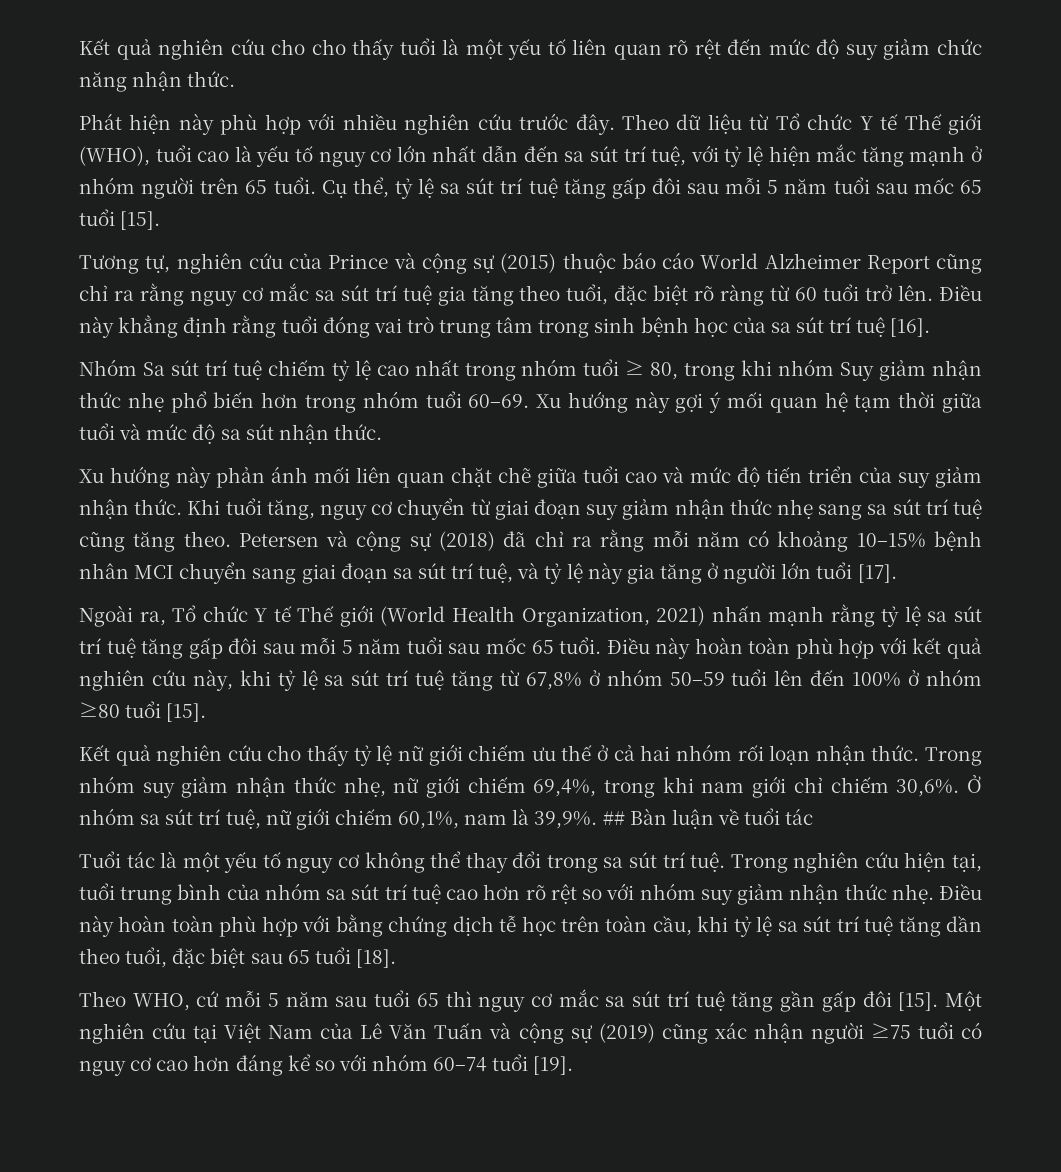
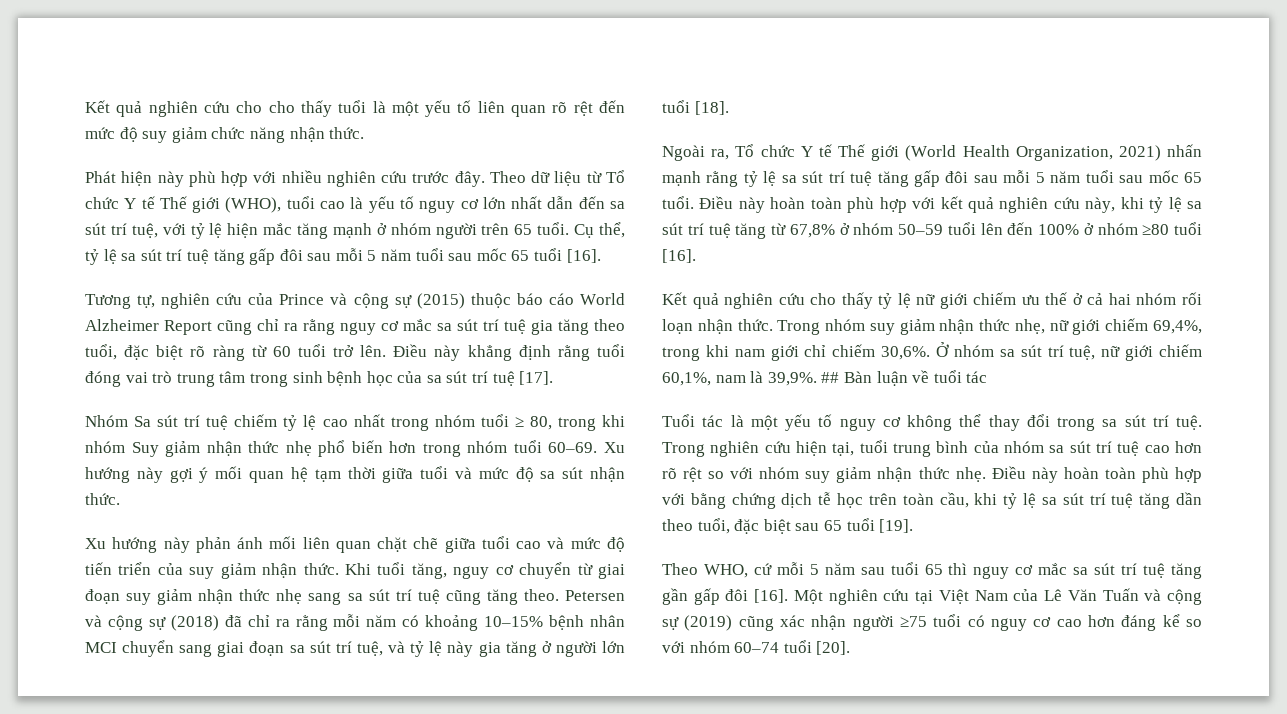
- Cụ thể, tỷ lệ sa sút trí tuệ tăng gấp đôi sau mỗi 5 năm tuổi sau mốc 65 tuổi [15].
+ Cụ thể, tỷ lệ sa sút trí tuệ tăng gấp đôi sau mỗi 5 năm tuổi sau mốc 65 tuổi [16].
- Điều này khẳng định rằng tuổi đóng vai trò trung tâm trong sinh bệnh học của sa sút trí tuệ [16].
+ Điều này khẳng định rằng tuổi đóng vai trò trung tâm trong sinh bệnh học của sa sút trí tuệ [17].
- Petersen và cộng sự (2018) đã chỉ ra rằng mỗi năm có khoảng 10–15% bệnh nhân MCI chuyển sang giai đoạn sa sút trí tuệ, và tỷ lệ này gia tăng ở người lớn tuổi [17].
+ Petersen và cộng sự (2018) đã chỉ ra rằng mỗi năm có khoảng 10–15% bệnh nhân MCI chuyển sang giai đoạn sa sút trí tuệ, và tỷ lệ này gia tăng ở người lớn tuổi [18].
- Điều này hoàn toàn phù hợp với kết quả nghiên cứu này, khi tỷ lệ sa sút trí tuệ tăng từ 67,8% ở nhóm 50–59 tuổi lên đến 100% ở nhóm ≥80 tuổi [15].
+ Điều này hoàn toàn phù hợp với kết quả nghiên cứu này, khi tỷ lệ sa sút trí tuệ tăng từ 67,8% ở nhóm 50–59 tuổi lên đến 100% ở nhóm ≥80 tuổi [16].
- Điều này hoàn toàn phù hợp với bằng chứng dịch tễ học trên toàn cầu, khi tỷ lệ sa sút trí tuệ tăng dần theo tuổi, đặc biệt sau 65 tuổi [18].
+ Điều này hoàn toàn phù hợp với bằng chứng dịch tễ học trên toàn cầu, khi tỷ lệ sa sút trí tuệ tăng dần theo tuổi, đặc biệt sau 65 tuổi [19].
- Theo WHO, cứ mỗi 5 năm sau tuổi 65 thì nguy cơ mắc sa sút trí tuệ tăng gần gấp đôi [15].
+ Theo WHO, cứ mỗi 5 năm sau tuổi 65 thì nguy cơ mắc sa sút trí tuệ tăng gần gấp đôi [16].
- Một nghiên cứu tại Việt Nam của Lê Văn Tuấn và cộng sự (2019) cũng xác nhận người ≥75 tuổi có nguy cơ cao hơn đáng kể so với nhóm 60–74 tuổi [19].
+ Một nghiên cứu tại Việt Nam của Lê Văn Tuấn và cộng sự (2019) cũng xác nhận người ≥75 tuổi có nguy cơ cao hơn đáng kể so với nhóm 60–74 tuổi [20].

